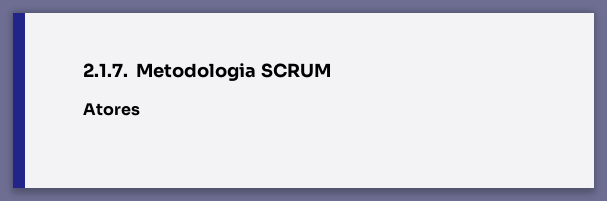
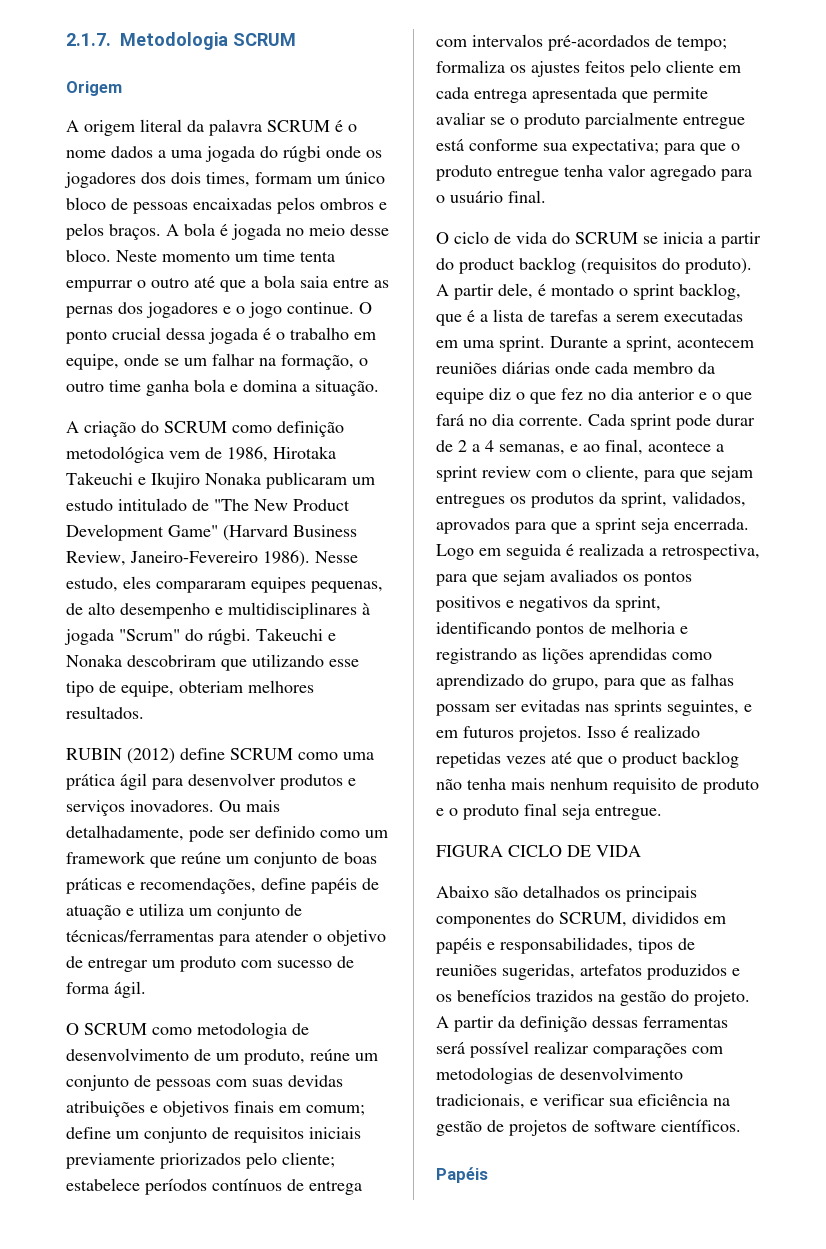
- Atores
+ Origem
+ A origem literal da palavra SCRUM é o nome dados a uma jogada do rúgbi onde os jogadores dos dois times, formam um único bloco de pessoas encaixadas pelos ombros e pelos braços. A bola é jogada no meio desse bloco. Neste momento um time tenta empurrar o outro até que a bola saia entre as pernas dos jogadores e o jogo continue. O ponto crucial dessa jogada é o trabalho em equipe, onde se um falhar na formação, o outro time ganha bola e domina a situação.
+ A criação do SCRUM como definição metodológica vem de 1986, Hirotaka Takeuchi e Ikujiro Nonaka publicaram um estudo intitulado de "The New Product Development Game" (Harvard Business Review, Janeiro-Fevereiro 1986). Nesse estudo, eles compararam equipes pequenas, de alto desempenho e multidisciplinares à jogada "Scrum" do rúgbi. Takeuchi e Nonaka descobriram que utilizando esse tipo de equipe, obteriam melhores resultados.
+ RUBIN (2012) define SCRUM como uma prática ágil para desenvolver produtos e serviços inovadores. Ou mais detalhadamente, pode ser definido como um framework que reúne um conjunto de boas práticas e recomendações, define papéis de atuação e utiliza um conjunto de técnicas/ferramentas para atender o objetivo de entregar um produto com sucesso de forma ágil.
+ O SCRUM como metodologia de desenvolvimento de um produto, reúne um conjunto de pessoas com suas devidas atribuições e objetivos finais em comum; define um conjunto de requisitos iniciais previamente priorizados pelo cliente; estabelece períodos contínuos de entrega com intervalos pré-acordados de tempo; formaliza os ajustes feitos pelo cliente em cada entrega apresentada que permite avaliar se o produto parcialmente entregue está conforme sua expectativa; para que o produto entregue tenha valor agregado para o usuário final.
+ O ciclo de vida do SCRUM se inicia a partir do product backlog (requisitos do produto). A partir dele, é montado o sprint backlog, que é a lista de tarefas a serem executadas em uma sprint. Durante a sprint, acontecem reuniões diárias onde cada membro da equipe diz o que fez no dia anterior e o que fará no dia corrente. Cada sprint pode durar de 2 a 4 semanas, e ao final, acontece a sprint review com o cliente, para que sejam entregues os produtos da sprint, validados, aprovados para que a sprint seja encerrada. Logo em seguida é realizada a retrospectiva, para que sejam avaliados os pontos positivos e negativos da sprint, identificando pontos de melhoria e registrando as lições aprendidas como aprendizado do grupo, para que as falhas possam ser evitadas nas sprints seguintes, e em futuros projetos. Isso é realizado repetidas vezes até que o product backlog não tenha mais nenhum requisito de produto e o produto final seja entregue.
+ FIGURA CICLO DE VIDA
+ Abaixo são detalhados os principais componentes do SCRUM, divididos em papéis e responsabilidades, tipos de reuniões sugeridas, artefatos produzidos e os benefícios trazidos na gestão do projeto. A partir da definição dessas ferramentas será possível realizar comparações com metodologias de desenvolvimento tradicionais, e verificar sua eficiência na gestão de projetos de software científicos.
+ Papéis

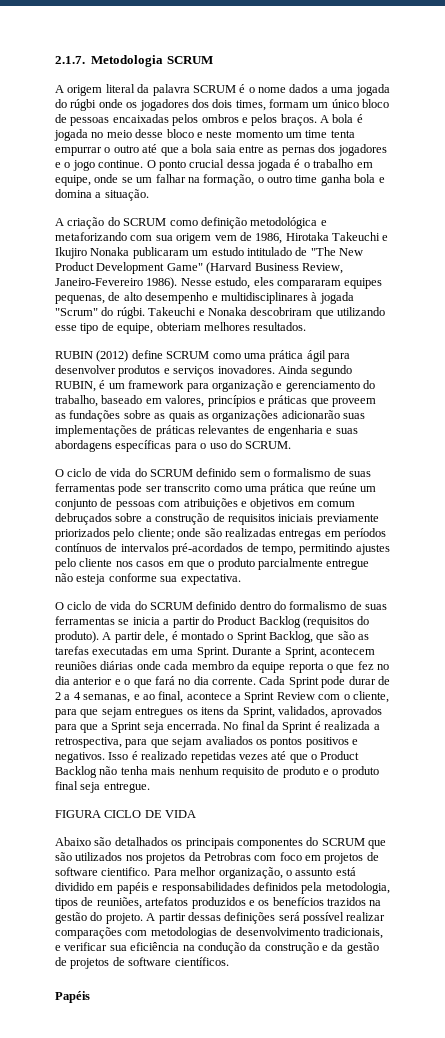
- Origem
- A bola é jogada no meio desse bloco. Neste momento um time tenta empurrar o outro até que a bola saia entre as pernas dos jogadores e o jogo continue.
+ A bola é jogada no meio desse bloco e neste momento um time tenta empurrar o outro até que a bola saia entre as pernas dos jogadores e o jogo continue.
- A criação do SCRUM como definição metodológica vem de 1986, Hirotaka Takeuchi e Ikujiro Nonaka publicaram um estudo intitulado de "The New Product Development Game" (Harvard Business Review, Janeiro-Fevereiro 1986).
+ A criação do SCRUM como definição metodológica e metaforizando com sua origem vem de 1986, Hirotaka Takeuchi e Ikujiro Nonaka publicaram um estudo intitulado de "The New Product Development Game" (Harvard Business Review, Janeiro-Fevereiro 1986).
- Ou mais detalhadamente, pode ser definido como um framework que reúne um conjunto de boas práticas e recomendações, define papéis de atuação e utiliza um conjunto de técnicas/ferramentas para atender o objetivo de entregar um produto com sucesso de forma ágil.
- O SCRUM como metodologia de desenvolvimento de um produto, reúne um conjunto de pessoas com suas devidas atribuições e objetivos finais em comum; define um conjunto de requisitos iniciais previamente priorizados pelo cliente; estabelece períodos contínuos de entrega com intervalos pré-acordados de tempo; formaliza os ajustes feitos pelo cliente em cada entrega apresentada que permite avaliar se o produto parcialmente entregue está conforme sua expectativa; para que o produto entregue tenha valor agregado para o usuário final.
- O ciclo de vida do SCRUM se inicia a partir do product backlog (requisitos do produto).
+ Ainda segundo RUBIN, é um framework para organização e gerenciamento do trabalho, baseado em valores, princípios e práticas que proveem as fundações sobre as quais as organizações adicionarão suas implementações de práticas relevantes de engenharia e suas abordagens específicas para o uso do SCRUM.
+ O ciclo de vida do SCRUM definido sem o formalismo de suas ferramentas pode ser transcrito como uma prática que reúne um conjunto de pessoas com atribuições e objetivos em comum debruçados sobre a construção de requisitos iniciais previamente priorizados pelo cliente; onde são realizadas entregas em períodos contínuos de intervalos pré-acordados de tempo, permitindo ajustes pelo cliente nos casos em que o produto parcialmente entregue não esteja conforme sua expectativa.
+ O ciclo de vida do SCRUM definido dentro do formalismo de suas ferramentas se inicia a partir do Product Backlog (requisitos do produto).
- A partir dele, é montado o sprint backlog, que é a lista de tarefas a serem executadas em uma sprint.
+ A partir dele, é montado o Sprint Backlog, que são as tarefas executadas em uma Sprint.
- Durante a sprint, acontecem reuniões diárias onde cada membro da equipe diz o que fez no dia anterior e o que fará no dia corrente.
+ Durante a Sprint, acontecem reuniões diárias onde cada membro da equipe reporta o que fez no dia anterior e o que fará no dia corrente.
- Cada sprint pode durar de 2 a 4 semanas, e ao final, acontece a sprint review com o cliente, para que sejam entregues os produtos da sprint, validados, aprovados para que a sprint seja encerrada.
+ Cada Sprint pode durar de 2 a 4 semanas, e ao final, acontece a Sprint Review com o cliente, para que sejam entregues os itens da Sprint, validados, aprovados para que a Sprint seja encerrada.
- Logo em seguida é realizada a retrospectiva, para que sejam avaliados os pontos positivos e negativos da sprint, identificando pontos de melhoria e registrando as lições aprendidas como aprendizado do grupo, para que as falhas possam ser evitadas nas sprints seguintes, e em futuros projetos.
+ No final da Sprint é realizada a retrospectiva, para que sejam avaliados os pontos positivos e negativos.
- Isso é realizado repetidas vezes até que o product backlog não tenha mais nenhum requisito de produto e o produto final seja entregue.
+ Isso é realizado repetidas vezes até que o Product Backlog não tenha mais nenhum requisito de produto e o produto final seja entregue.
- Abaixo são detalhados os principais componentes do SCRUM, divididos em papéis e responsabilidades, tipos de reuniões sugeridas, artefatos produzidos e os benefícios trazidos na gestão do projeto.
+ Abaixo são detalhados os principais componentes do SCRUM que são utilizados nos projetos da Petrobras com foco em projetos de software cientifico. Para melhor organização, o assunto está dividido em papéis e responsabilidades definidos pela metodologia, tipos de reuniões, artefatos produzidos e os benefícios trazidos na gestão do projeto.
- A partir da definição dessas ferramentas será possível realizar comparações com metodologias de desenvolvimento tradicionais, e verificar sua eficiência na gestão de projetos de software científicos.
+ A partir dessas definições será possível realizar comparações com metodologias de desenvolvimento tradicionais, e verificar sua eficiência na condução da construção e da gestão de projetos de software científicos.

